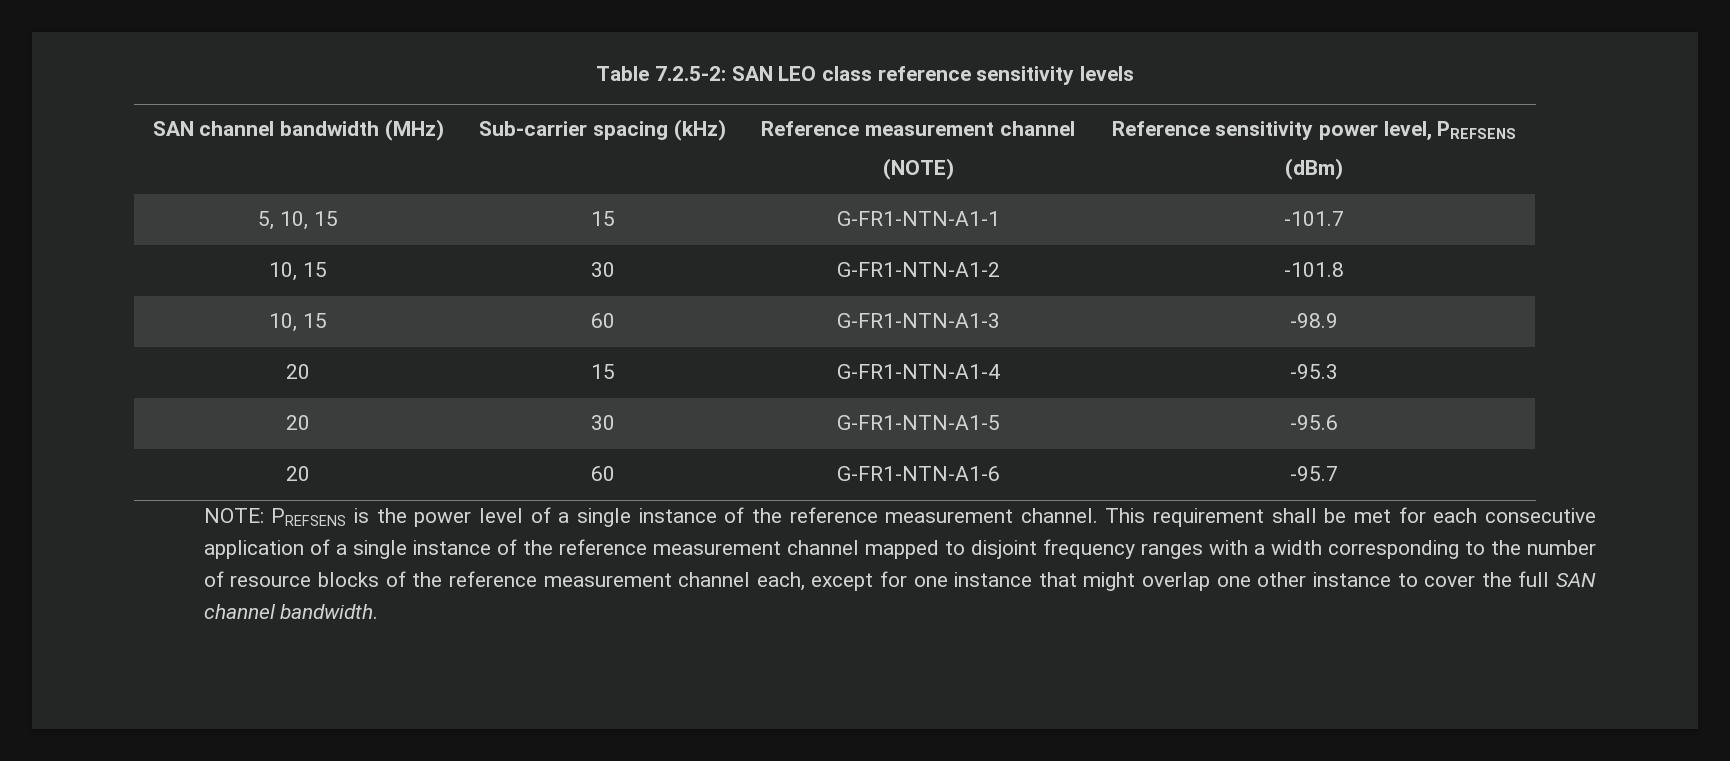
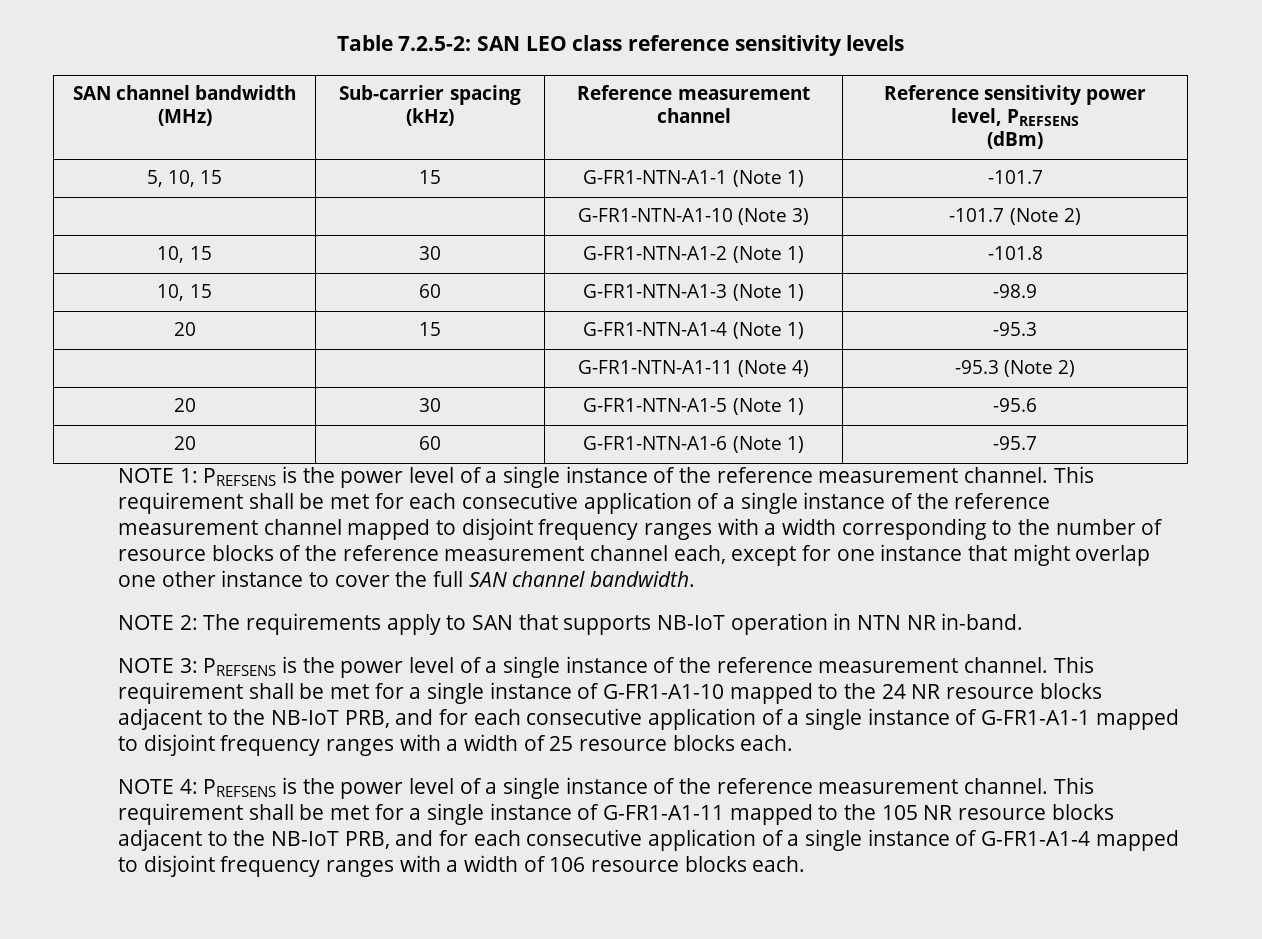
- SAN channel bandwidth (MHz) | Sub-carrier spacing (kHz) | Reference measurement channel
- (NOTE) | Reference sensitivity power level, PREFSENS
+ SAN channel bandwidth (MHz) | Sub-carrier spacing (kHz) | Reference measurement channel | Reference sensitivity power level, PREFSENS
- 5, 10, 15 | 15 | G-FR1-NTN-A1-1 | -101.7
+ 5, 10, 15 | 15 | G-FR1-NTN-A1-1 (Note 1) | -101.7
+ | | G-FR1-NTN-A1-10 (Note 3) | -101.7 (Note 2)
- 10, 15 | 30 | G-FR1-NTN-A1-2 | -101.8
+ 10, 15 | 30 | G-FR1-NTN-A1-2 (Note 1) | -101.8
- 10, 15 | 60 | G-FR1-NTN-A1-3 | -98.9
+ 10, 15 | 60 | G-FR1-NTN-A1-3 (Note 1) | -98.9
- 20 | 15 | G-FR1-NTN-A1-4 | -95.3
+ 20 | 15 | G-FR1-NTN-A1-4 (Note 1) | -95.3
+ | | G-FR1-NTN-A1-11 (Note 4) | -95.3 (Note 2)
- 20 | 30 | G-FR1-NTN-A1-5 | -95.6
+ 20 | 30 | G-FR1-NTN-A1-5 (Note 1) | -95.6
- 20 | 60 | G-FR1-NTN-A1-6 | -95.7
+ 20 | 60 | G-FR1-NTN-A1-6 (Note 1) | -95.7
- NOTE: PREFSENS is the power level of a single instance of the reference measurement channel.
+ NOTE 1: PREFSENS is the power level of a single instance of the reference measurement channel.
+ NOTE 2: The requirements apply to SAN that supports NB-IoT operation in NTN NR in-band.
+ NOTE 3: PREFSENS is the power level of a single instance of the reference measurement channel. This requirement shall be met for a single instance of G-FR1-A1-10 mapped to the 24 NR resource blocks adjacent to the NB-IoT PRB, and for each consecutive application of a single instance of G-FR1-A1-1 mapped to disjoint frequency ranges with a width of 25 resource blocks each.
+ NOTE 4: PREFSENS is the power level of a single instance of the reference measurement channel. This requirement shall be met for a single instance of G-FR1-A1-11 mapped to the 105 NR resource blocks adjacent to the NB-IoT PRB, and for each consecutive application of a single instance of G-FR1-A1-4 mapped to disjoint frequency ranges with a width of 106 resource blocks each.

